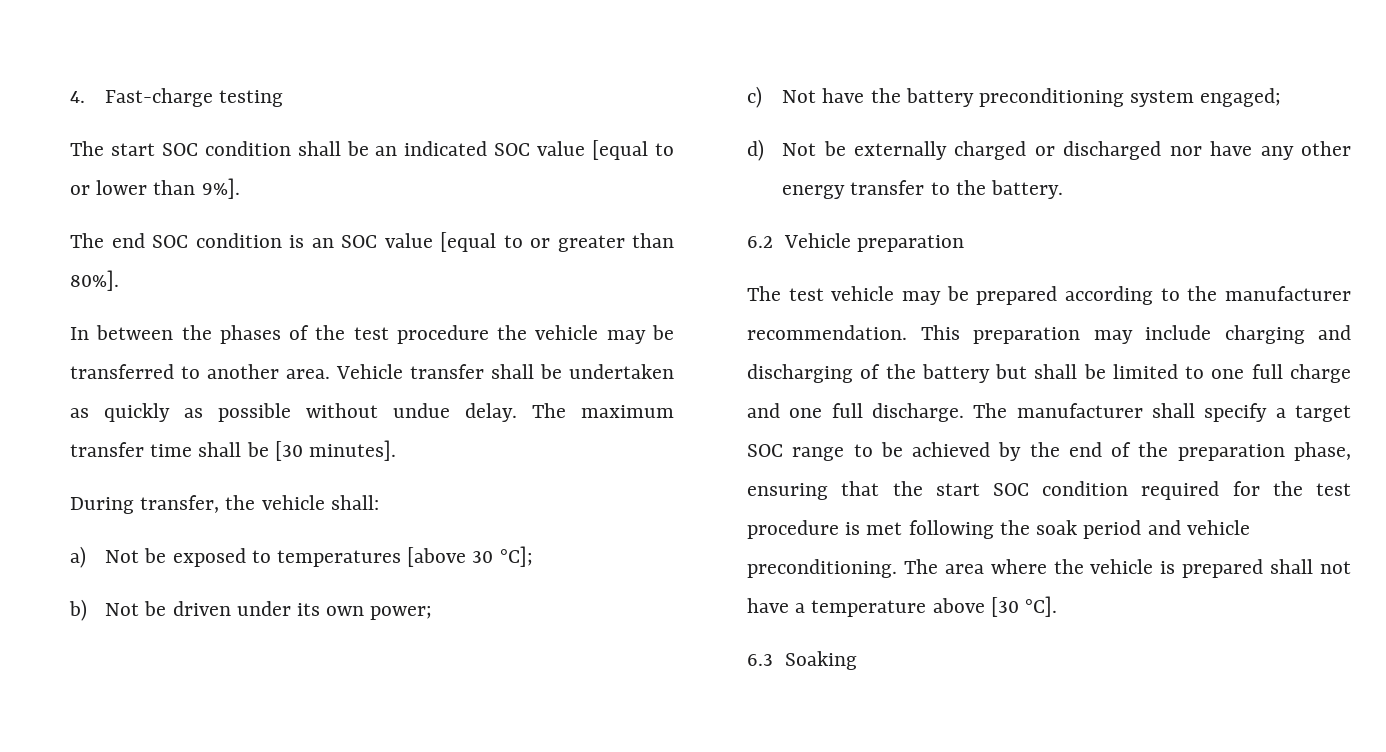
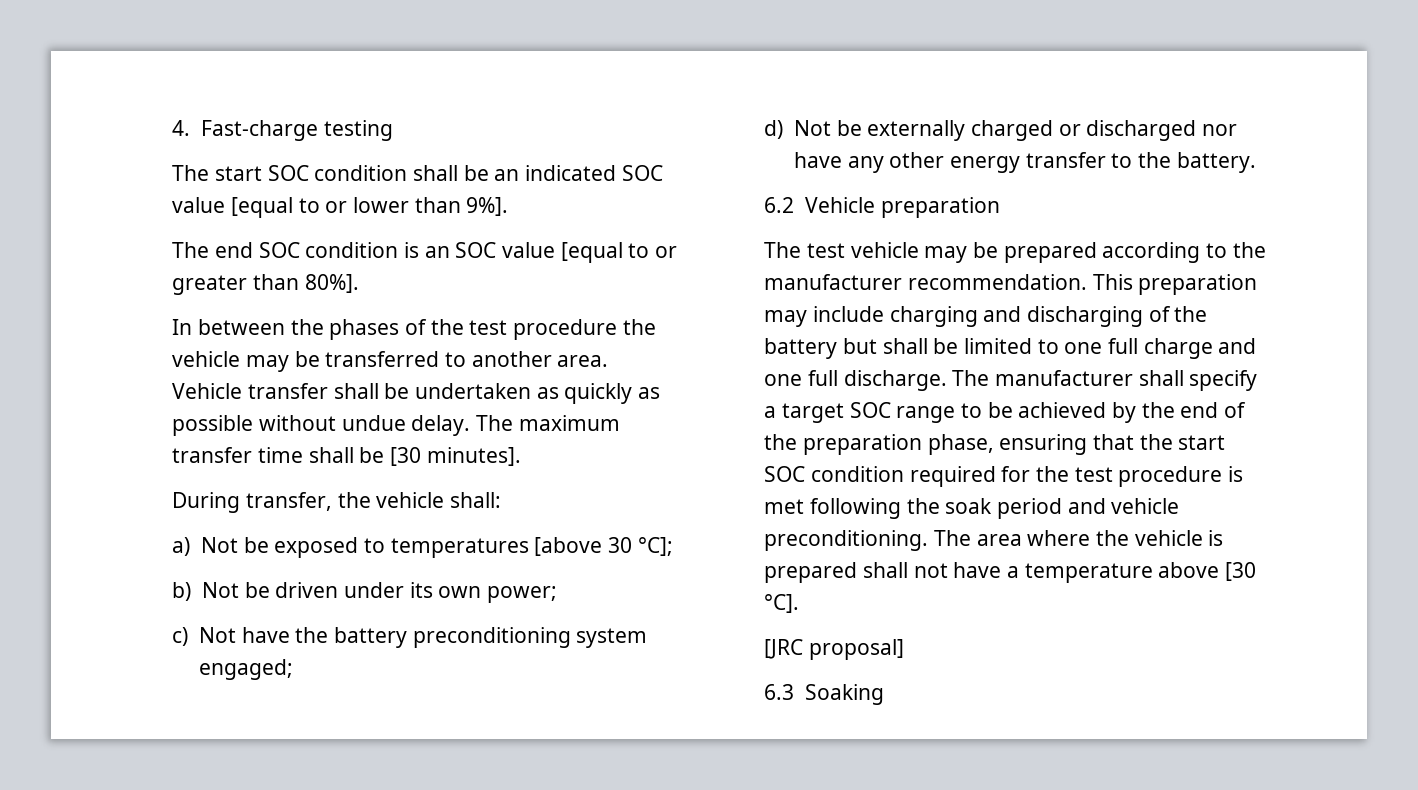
+ [JRC proposal]

